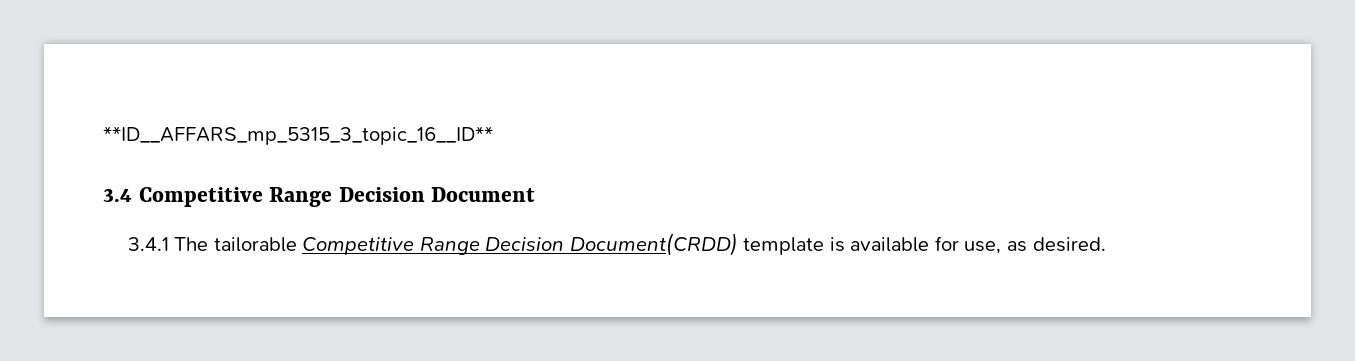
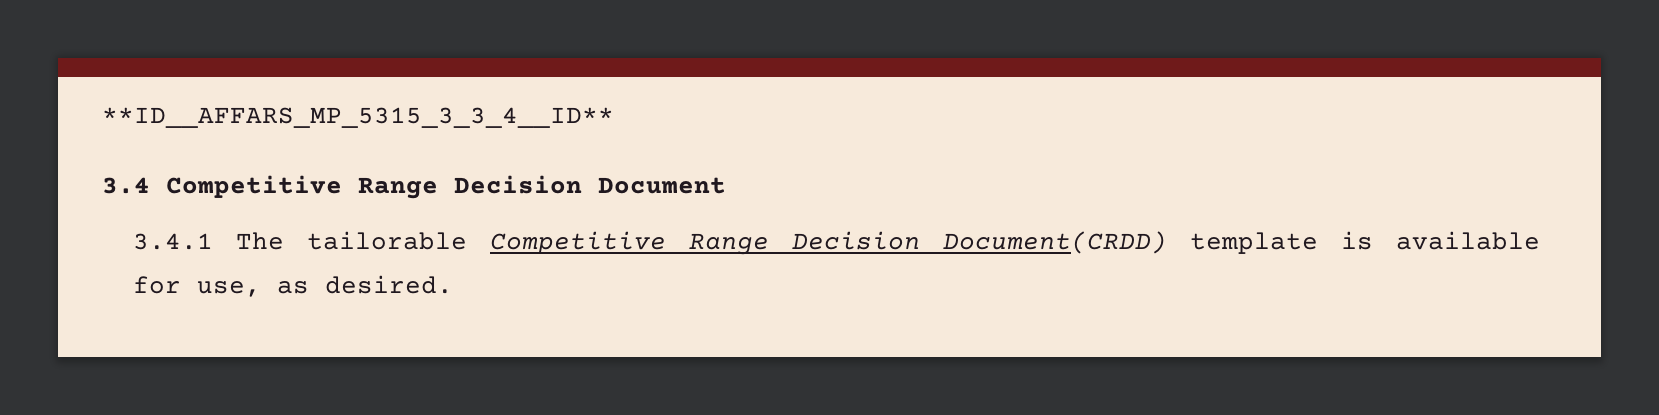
- **ID__AFFARS_mp_5315_3_topic_16__ID**
+ **ID__AFFARS_MP_5315_3_3_4__ID**

